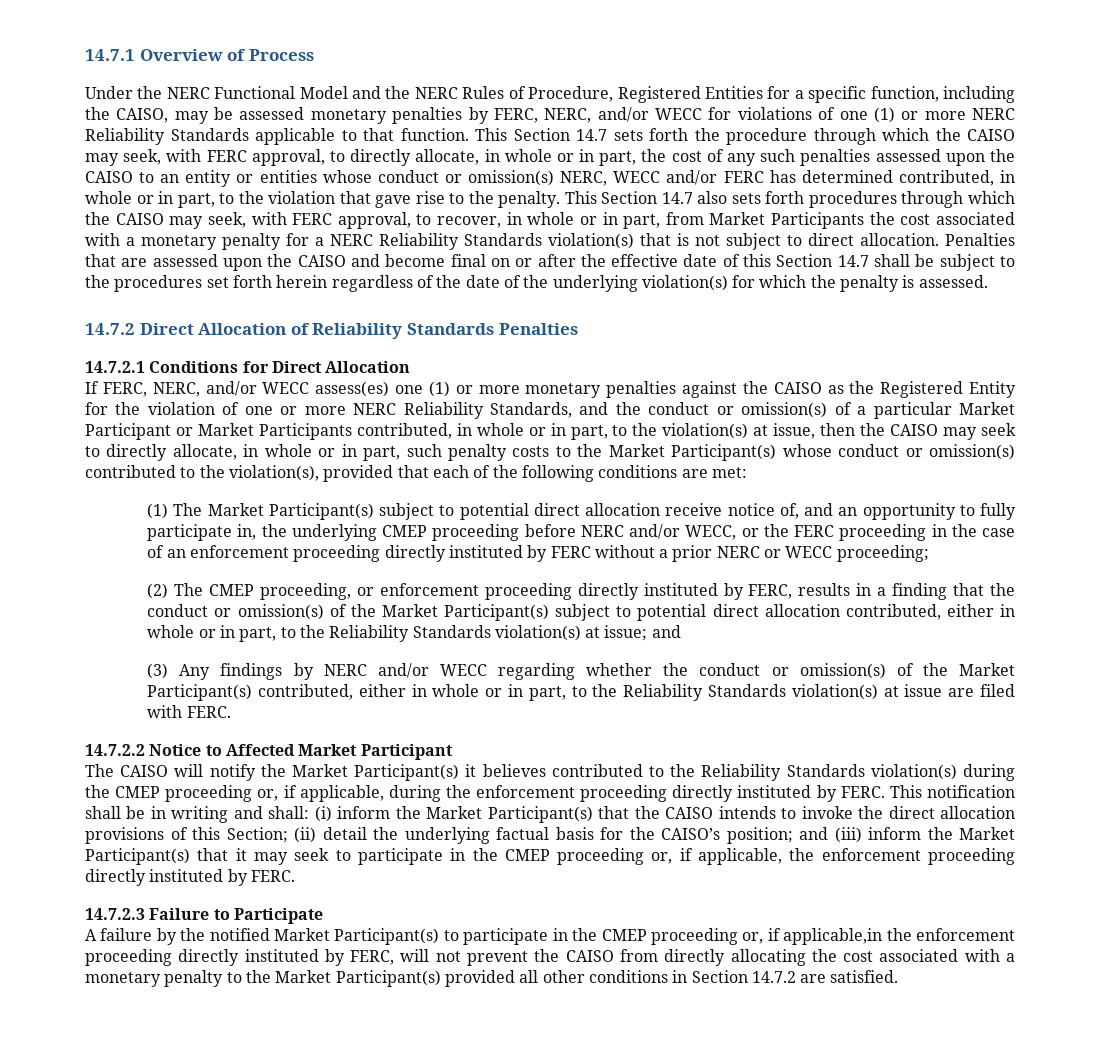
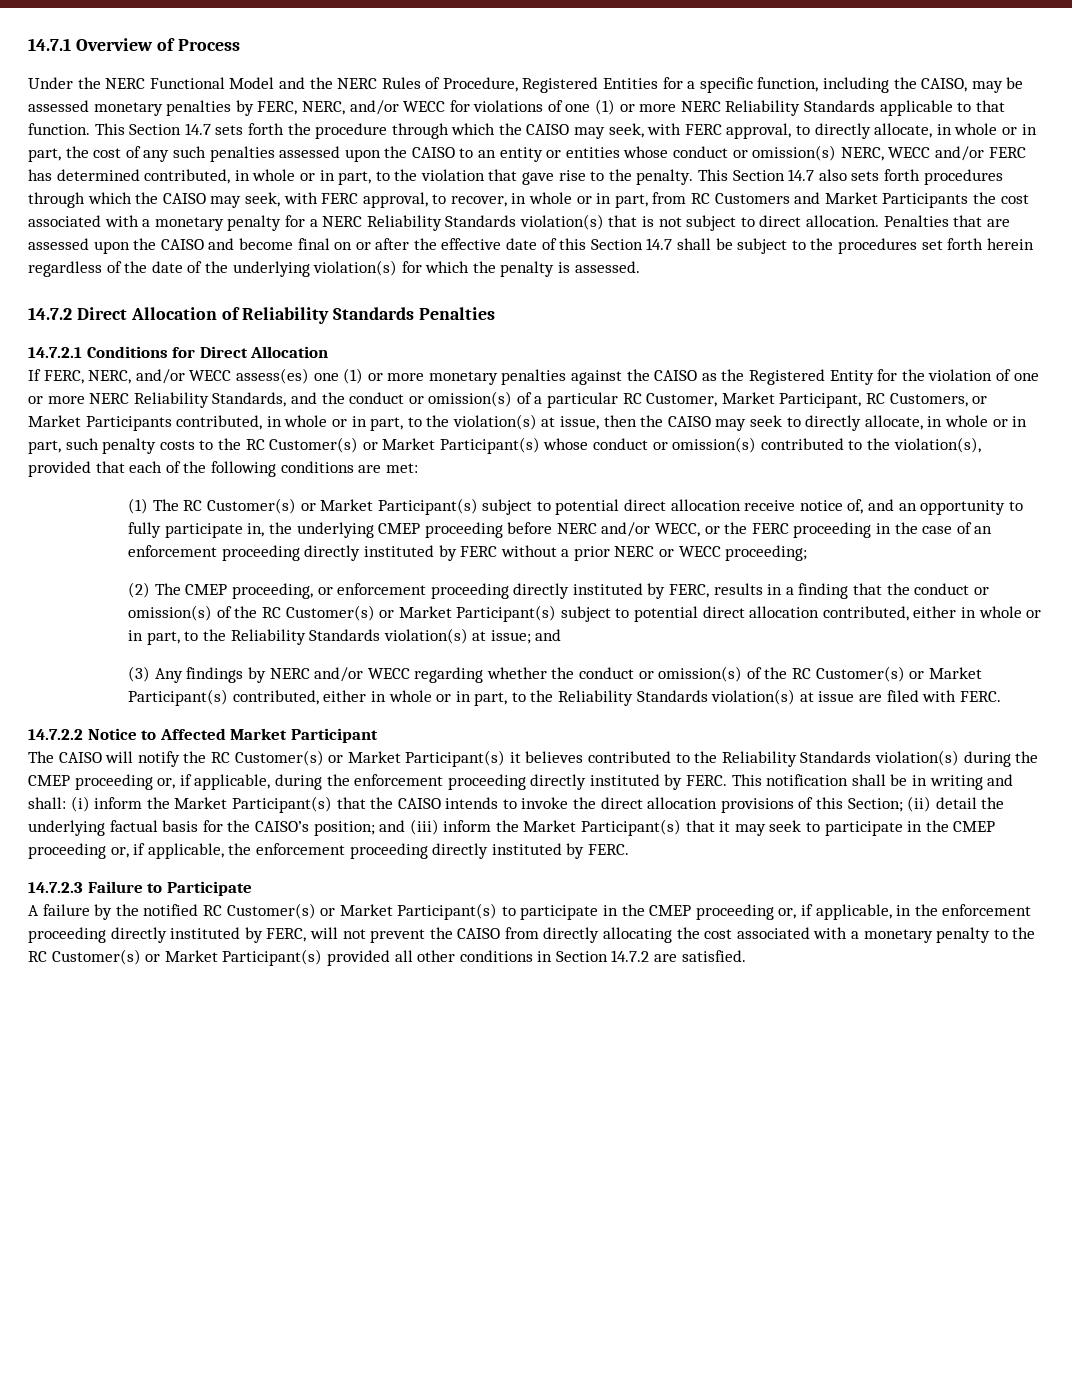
- This Section 14.7 also sets forth procedures through which the CAISO may seek, with FERC approval, to recover, in whole or in part, from Market Participants the cost associated with a monetary penalty for a NERC Reliability Standards violation(s) that is not subject to direct allocation.
+ This Section 14.7 also sets forth procedures through which the CAISO may seek, with FERC approval, to recover, in whole or in part, from RC Customers and Market Participants the cost associated with a monetary penalty for a NERC Reliability Standards violation(s) that is not subject to direct allocation.
- If FERC, NERC, and/or WECC assess(es) one (1) or more monetary penalties against the CAISO as the Registered Entity for the violation of one or more NERC Reliability Standards, and the conduct or omission(s) of a particular Market Participant or Market Participants contributed, in whole or in part, to the violation(s) at issue, then the CAISO may seek to directly allocate, in whole or in part, such penalty costs to the Market Participant(s) whose conduct or omission(s) contributed to the violation(s), provided that each of the following conditions are met:
+ If FERC, NERC, and/or WECC assess(es) one (1) or more monetary penalties against the CAISO as the Registered Entity for the violation of one or more NERC Reliability Standards, and the conduct or omission(s) of a particular RC Customer, Market Participant, RC Customers, or Market Participants contributed, in whole or in part, to the violation(s) at issue, then the CAISO may seek to directly allocate, in whole or in part, such penalty costs to the RC Customer(s) or Market Participant(s) whose conduct or omission(s) contributed to the violation(s), provided that each of the following conditions are met:
- (1) The Market Participant(s) subject to potential direct allocation receive notice of, and an opportunity to fully participate in, the underlying CMEP proceeding before NERC and/or WECC, or the FERC proceeding in the case of an enforcement proceeding directly instituted by FERC without a prior NERC or WECC proceeding;
+ (1) The RC Customer(s) or Market Participant(s) subject to potential direct allocation receive notice of, and an opportunity to fully participate in, the underlying CMEP proceeding before NERC and/or WECC, or the FERC proceeding in the case of an enforcement proceeding directly instituted by FERC without a prior NERC or WECC proceeding;
- (2) The CMEP proceeding, or enforcement proceeding directly instituted by FERC, results in a finding that the conduct or omission(s) of the Market Participant(s) subject to potential direct allocation contributed, either in whole or in part, to the Reliability Standards violation(s) at issue; and
+ (2) The CMEP proceeding, or enforcement proceeding directly instituted by FERC, results in a finding that the conduct or omission(s) of the RC Customer(s) or Market Participant(s) subject to potential direct allocation contributed, either in whole or in part, to the Reliability Standards violation(s) at issue; and
- (3) Any findings by NERC and/or WECC regarding whether the conduct or omission(s) of the Market Participant(s) contributed, either in whole or in part, to the Reliability Standards violation(s) at issue are filed with FERC.
+ (3) Any findings by NERC and/or WECC regarding whether the conduct or omission(s) of the RC Customer(s) or Market Participant(s) contributed, either in whole or in part, to the Reliability Standards violation(s) at issue are filed with FERC.
- The CAISO will notify the Market Participant(s) it believes contributed to the Reliability Standards violation(s) during the CMEP proceeding or, if applicable, during the enforcement proceeding directly instituted by FERC.
+ The CAISO will notify the RC Customer(s) or Market Participant(s) it believes contributed to the Reliability Standards violation(s) during the CMEP proceeding or, if applicable, during the enforcement proceeding directly instituted by FERC.
- A failure by the notified Market Participant(s) to participate in the CMEP proceeding or, if applicable,in the enforcement proceeding directly instituted by FERC, will not prevent the CAISO from directly allocating the cost associated with a monetary penalty to the Market Participant(s) provided all other conditions in Section 14.7.2 are satisfied.
+ A failure by the notified RC Customer(s) or Market Participant(s) to participate in the CMEP proceeding or, if applicable, in the enforcement proceeding directly instituted by FERC, will not prevent the CAISO from directly allocating the cost associated with a monetary penalty to the RC Customer(s) or Market Participant(s) provided all other conditions in Section 14.7.2 are satisfied.

